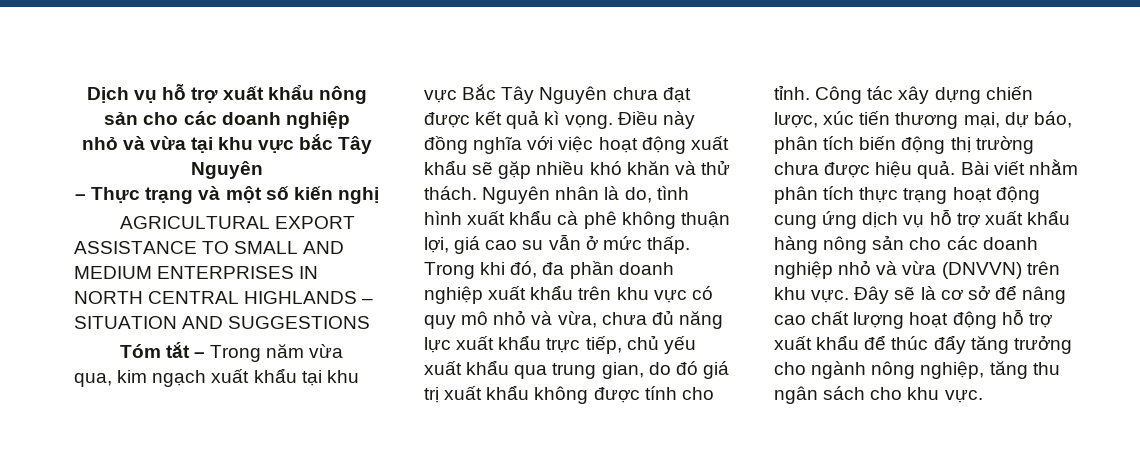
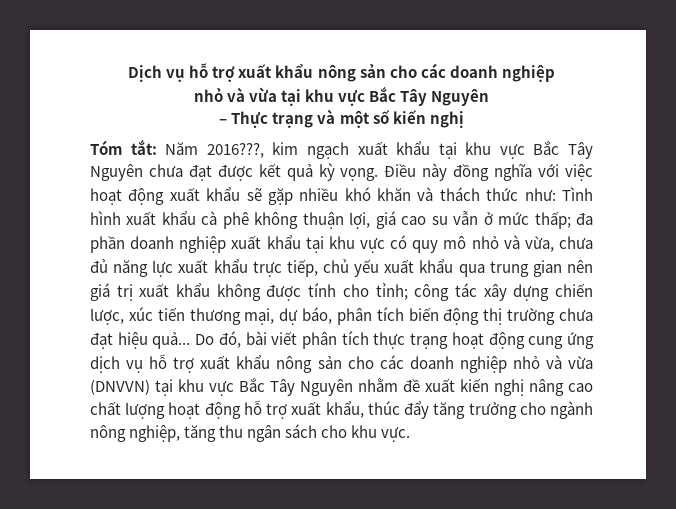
- nhỏ và vừa tại khu vực bắc Tây Nguyên
+ nhỏ và vừa tại khu vực Bắc Tây Nguyên
- AGRICULTURAL EXPORT ASSISTANCE TO SMALL AND MEDIUM ENTERPRISES IN NORTH CENTRAL HIGHLANDS – SITUATION AND SUGGESTIONS
- Tóm tắt – Trong năm vừa qua, kim ngạch xuất khẩu tại khu vực Bắc Tây Nguyên chưa đạt được kết quả kì vọng.
+ Tóm tắt: Năm 2016???, kim ngạch xuất khẩu tại khu vực Bắc Tây Nguyên chưa đạt được kết quả kỳ vọng.
- Điều này đồng nghĩa với việc hoạt động xuất khẩu sẽ gặp nhiều khó khăn và thử thách. Nguyên nhân là do, tình hình xuất khẩu cà phê không thuận lợi, giá cao su vẫn ở mức thấp. Trong khi đó, đa phần doanh nghiệp xuất khẩu trên khu vực có quy mô nhỏ và vừa, chưa đủ năng lực xuất khẩu trực tiếp, chủ yếu xuất khẩu qua trung gian, do đó giá trị xuất khẩu không được tính cho tỉnh. Công tác xây dựng chiến lược, xúc tiến thương mại, dự báo, phân tích biến động thị trường chưa được hiệu quả. Bài viết nhằm phân tích thực trạng hoạt động cung ứng dịch vụ hỗ trợ xuất khẩu hàng nông sản cho các doanh nghiệp nhỏ và vừa (DNVVN) trên khu vực. Đây sẽ là cơ sở để nâng cao chất lượng hoạt động hỗ trợ xuất khẩu để thúc đẩy tăng trưởng cho ngành nông nghiệp, tăng thu ngân sách cho khu vực.
+ Điều này đồng nghĩa với việc hoạt động xuất khẩu sẽ gặp nhiều khó khăn và thách thức như: Tình hình xuất khẩu cà phê không thuận lợi, giá cao su vẫn ở mức thấp; đa phần doanh nghiệp xuất khẩu tại khu vực có quy mô nhỏ và vừa, chưa đủ năng lực xuất khẩu trực tiếp, chủ yếu xuất khẩu qua trung gian nên giá trị xuất khẩu không được tính cho tỉnh; công tác xây dựng chiến lược, xúc tiến thương mại, dự báo, phân tích biến động thị trường chưa đạt hiệu quả... Do đó, bài viết phân tích thực trạng hoạt động cung ứng dịch vụ hỗ trợ xuất khẩu nông sản cho các doanh nghiệp nhỏ và vừa (DNVVN) tại khu vực Bắc Tây Nguyên nhằm đề xuất kiến nghị nâng cao chất lượng hoạt động hỗ trợ xuất khẩu, thúc đẩy tăng trưởng cho ngành nông nghiệp, tăng thu ngân sách cho khu vực.

